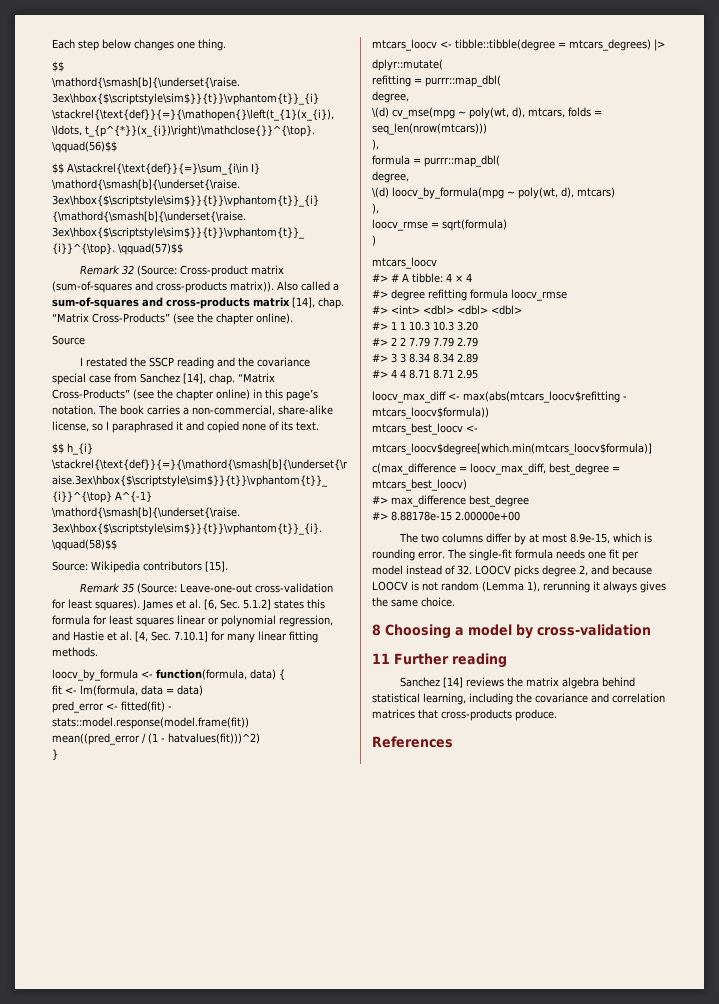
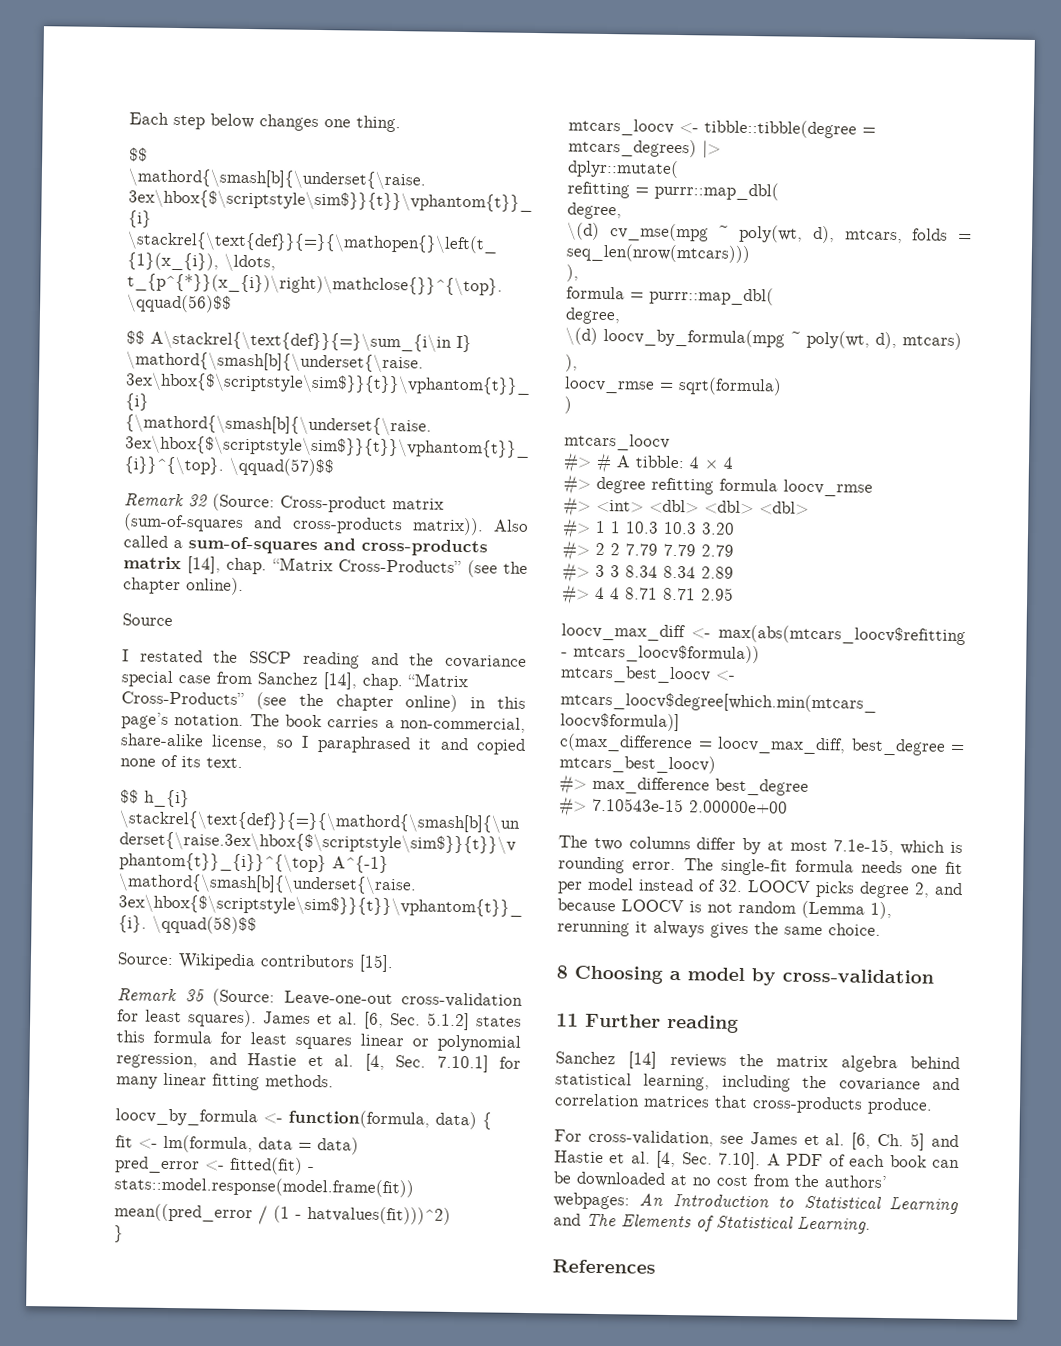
- #> 8.88178e-15 2.00000e+00
+ #> 7.10543e-15 2.00000e+00
- The two columns differ by at most 8.9e-15, which is rounding error.
+ The two columns differ by at most 7.1e-15, which is rounding error.
+ For cross-validation, see James et al. [6, Ch. 5] and Hastie et al. [4, Sec. 7.10]. A PDF of each book can be downloaded at no cost from the authors’ webpages: An Introduction to Statistical Learning and The Elements of Statistical Learning.

